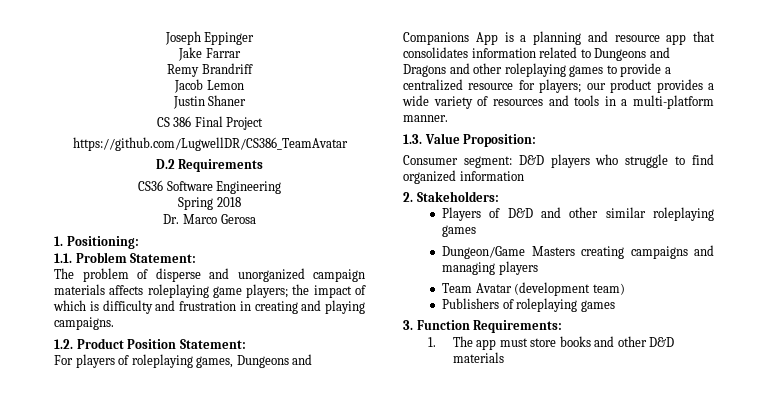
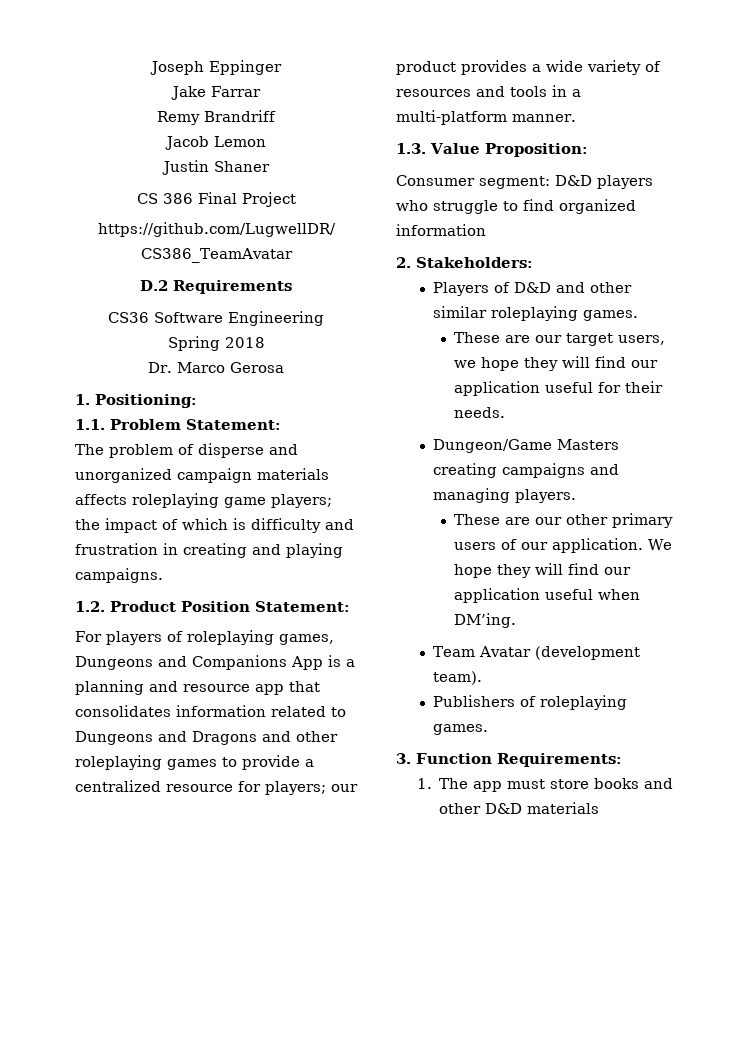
- Players of D&D and other similar roleplaying games
+ Players of D&D and other similar roleplaying games.
+ These are our target users, we hope they will find our application useful for their needs.
- Dungeon/Game Masters creating campaigns and managing players
+ Dungeon/Game Masters creating campaigns and managing players.
+ These are our other primary users of our application. We hope they will find our application useful when DM’ing.
- Team Avatar (development team)
+ Team Avatar (development team).
- Publishers of roleplaying games
+ Publishers of roleplaying games.

